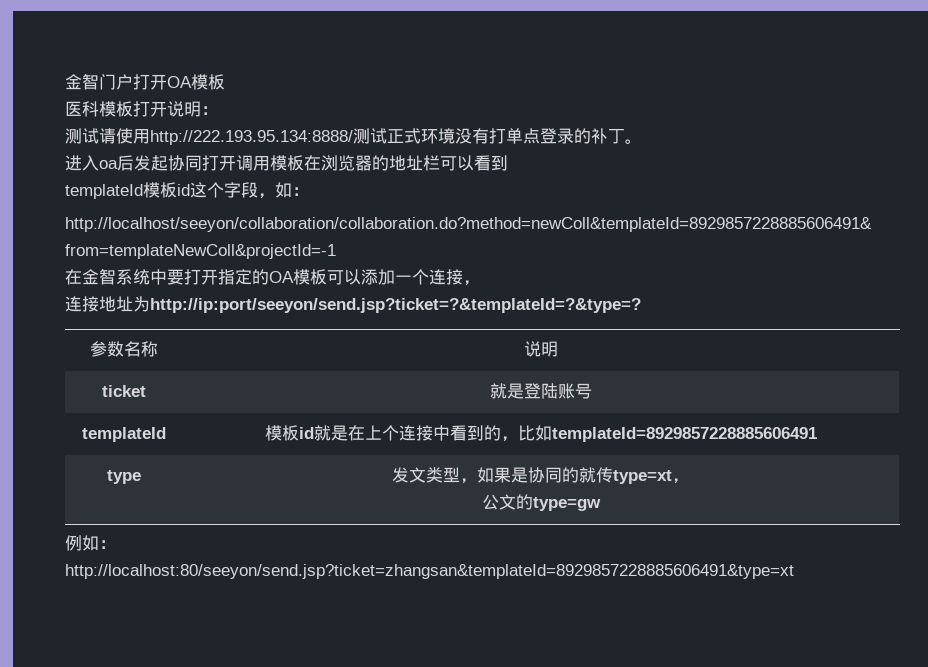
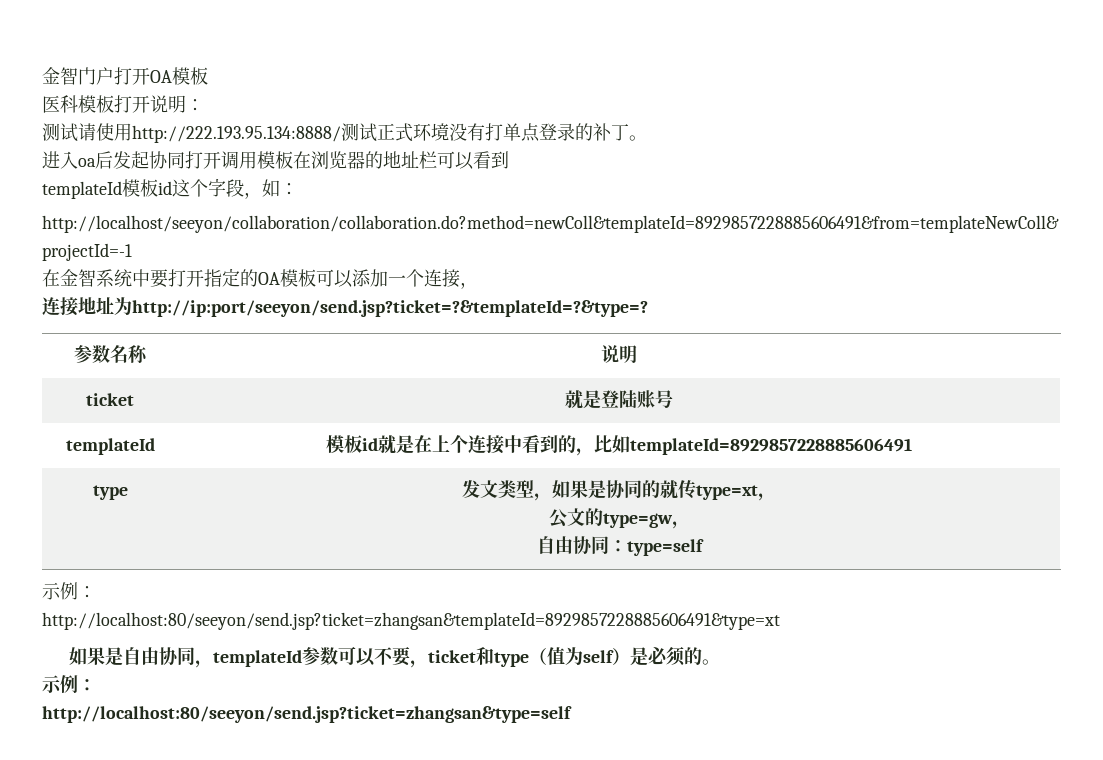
  type | 发文类型，如果是协同的就传type=xt，
- 公文的type=gw
- 例如：
+ 公文的type=gw，
+ 自由协同：type=self
+ 示例：
  http://localhost:80/seeyon/send.jsp?ticket=zhangsan&templateId=8929857228885606491&type=xt
+ 如果是自由协同，templateId参数可以不要，ticket和type（值为self）是必须的。
+ 示例：
+ http://localhost:80/seeyon/send.jsp?ticket=zhangsan&type=self

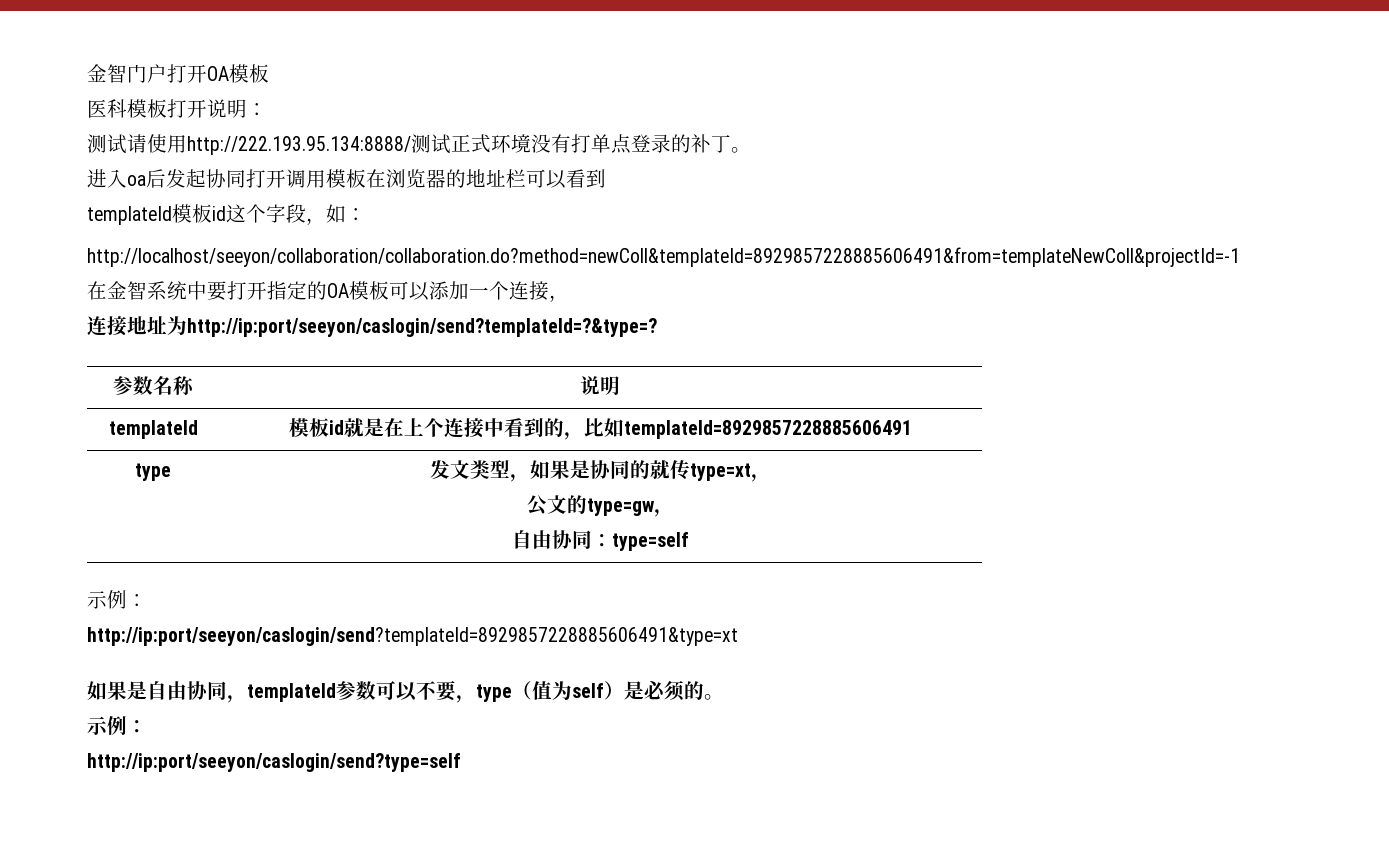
- 连接地址为http://ip:port/seeyon/send.jsp?ticket=?&templateId=?&type=?
+ 连接地址为http://ip:port/seeyon/caslogin/send?templateId=?&type=?
- ticket | 就是登陆账号
- http://localhost:80/seeyon/send.jsp?ticket=zhangsan&templateId=8929857228885606491&type=xt
+ http://ip:port/seeyon/caslogin/send?templateId=8929857228885606491&type=xt
- 如果是自由协同，templateId参数可以不要，ticket和type（值为self）是必须的。
+ 如果是自由协同，templateId参数可以不要，type（值为self）是必须的。
- http://localhost:80/seeyon/send.jsp?ticket=zhangsan&type=self
+ http://ip:port/seeyon/caslogin/send?type=self

